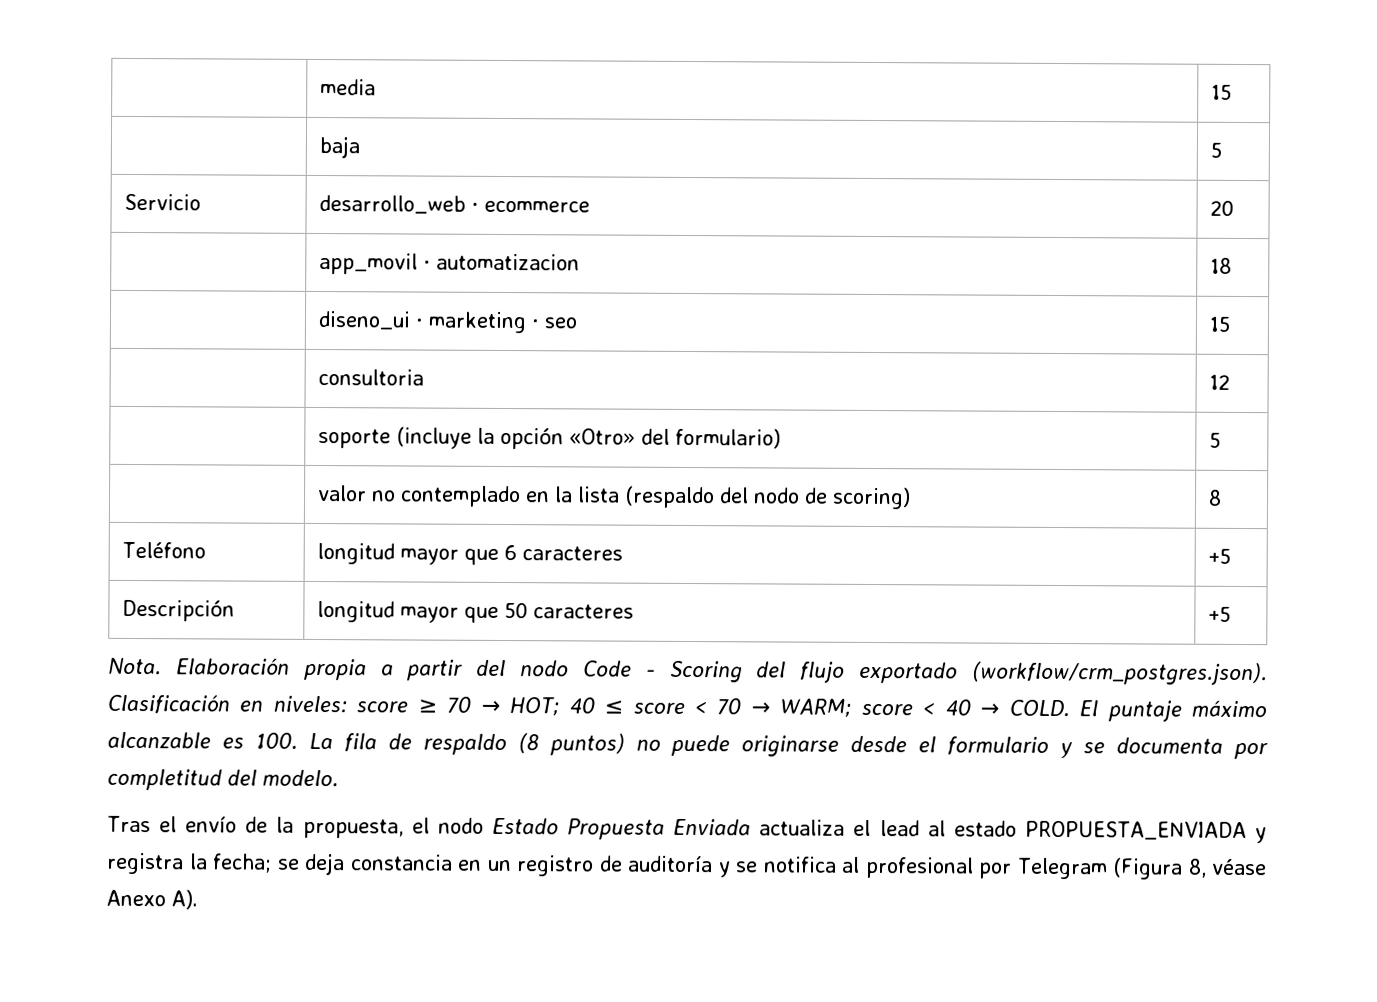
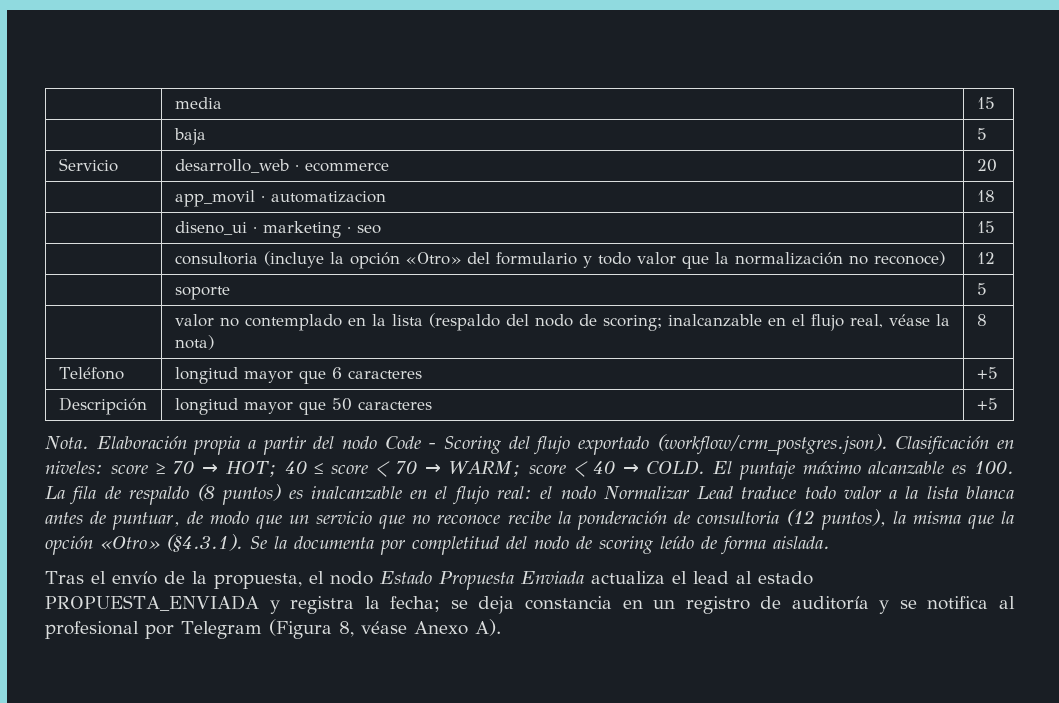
- | consultoria | 12
- | soporte (incluye la opción «Otro» del formulario) | 5
+ | consultoria (incluye la opción «Otro» del formulario y todo valor que la normalización no reconoce) | 12
+ | soporte | 5
- | valor no contemplado en la lista (respaldo del nodo de scoring) | 8
+ | valor no contemplado en la lista (respaldo del nodo de scoring; inalcanzable en el flujo real, véase la nota) | 8
- El puntaje máximo alcanzable es 100. La fila de respaldo (8 puntos) no puede originarse desde el formulario y se documenta por completitud del modelo.
+ El puntaje máximo alcanzable es 100. La fila de respaldo (8 puntos) es inalcanzable en el flujo real: el nodo Normalizar Lead traduce todo valor a la lista blanca antes de puntuar, de modo que un servicio que no reconoce recibe la ponderación de consultoria (12 puntos), la misma que la opción «Otro» (§4.3.1). Se la documenta por completitud del nodo de scoring leído de forma aislada.

